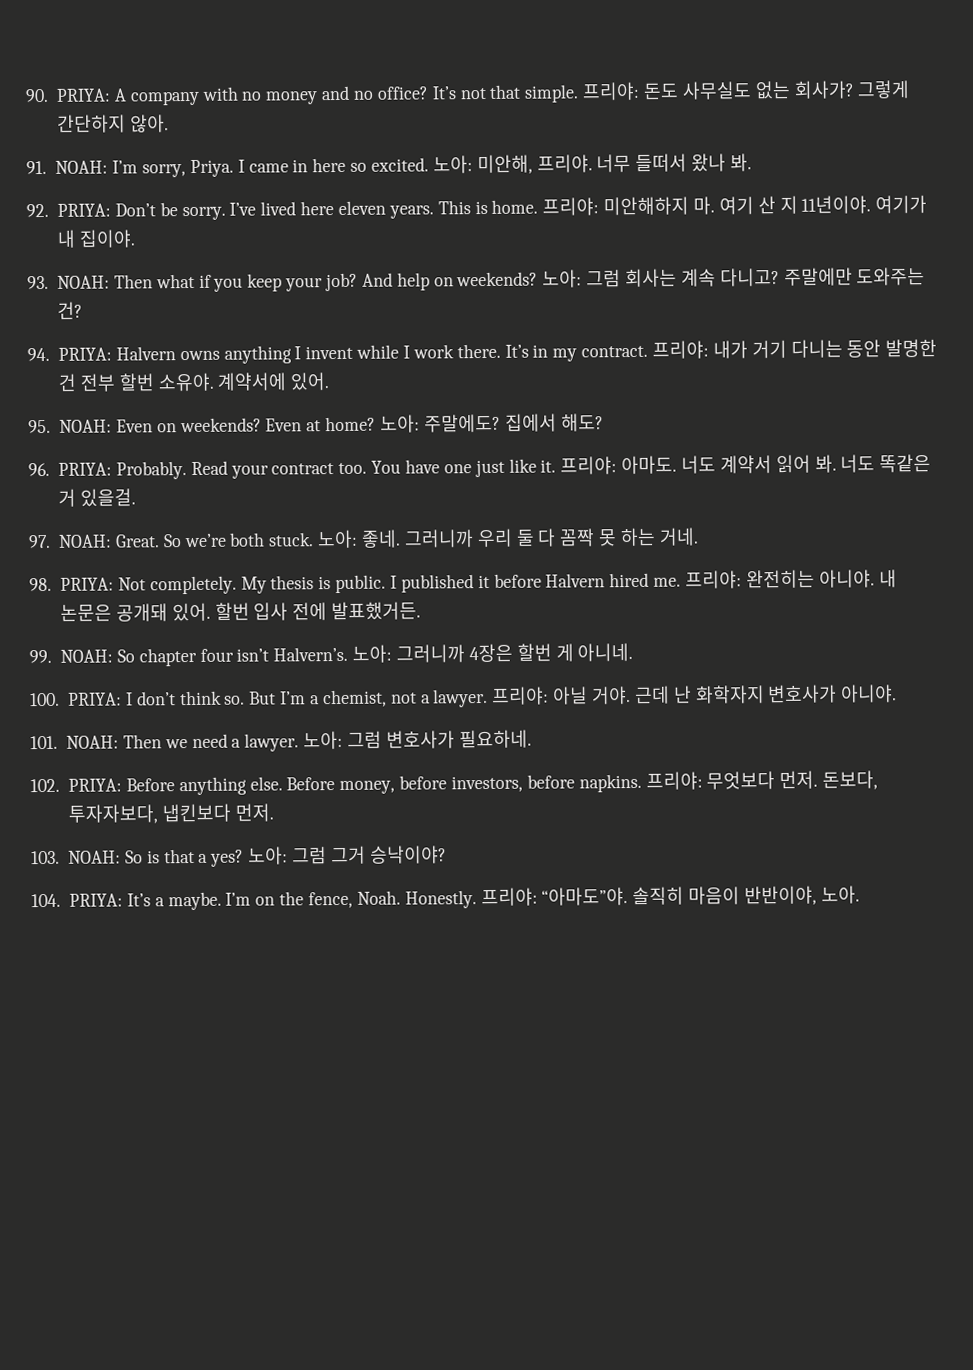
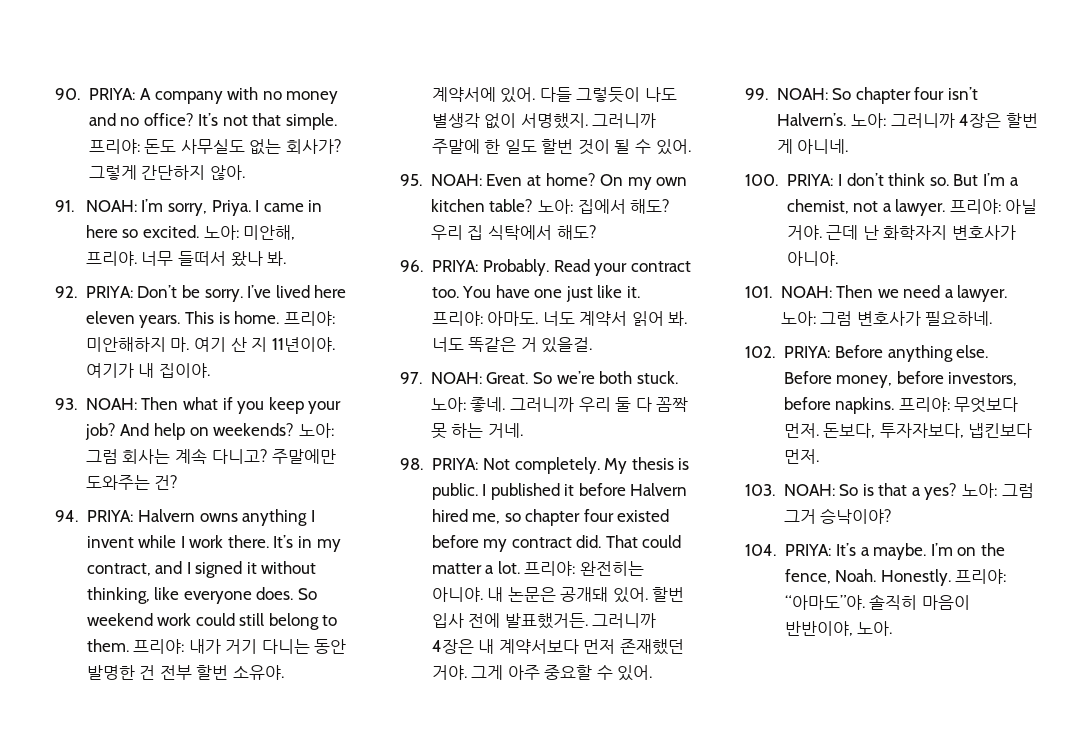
- It’s in my contract.
+ It’s in my contract, and I signed it without thinking, like everyone does. So weekend work could still belong to them.
- 계약서에 있어.
- 95. NOAH: Even on weekends? Even at home? 노아: 주말에도? 집에서 해도?
+ 계약서에 있어. 다들 그렇듯이 나도 별생각 없이 서명했지. 그러니까 주말에 한 일도 할번 것이 될 수 있어.
+ 95. NOAH: Even at home? On my own kitchen table? 노아: 집에서 해도? 우리 집 식탁에서 해도?
- I published it before Halvern hired me.
+ I published it before Halvern hired me, so chapter four existed before my contract did. That could matter a lot.
+ 그러니까 4장은 내 계약서보다 먼저 존재했던 거야. 그게 아주 중요할 수 있어.

